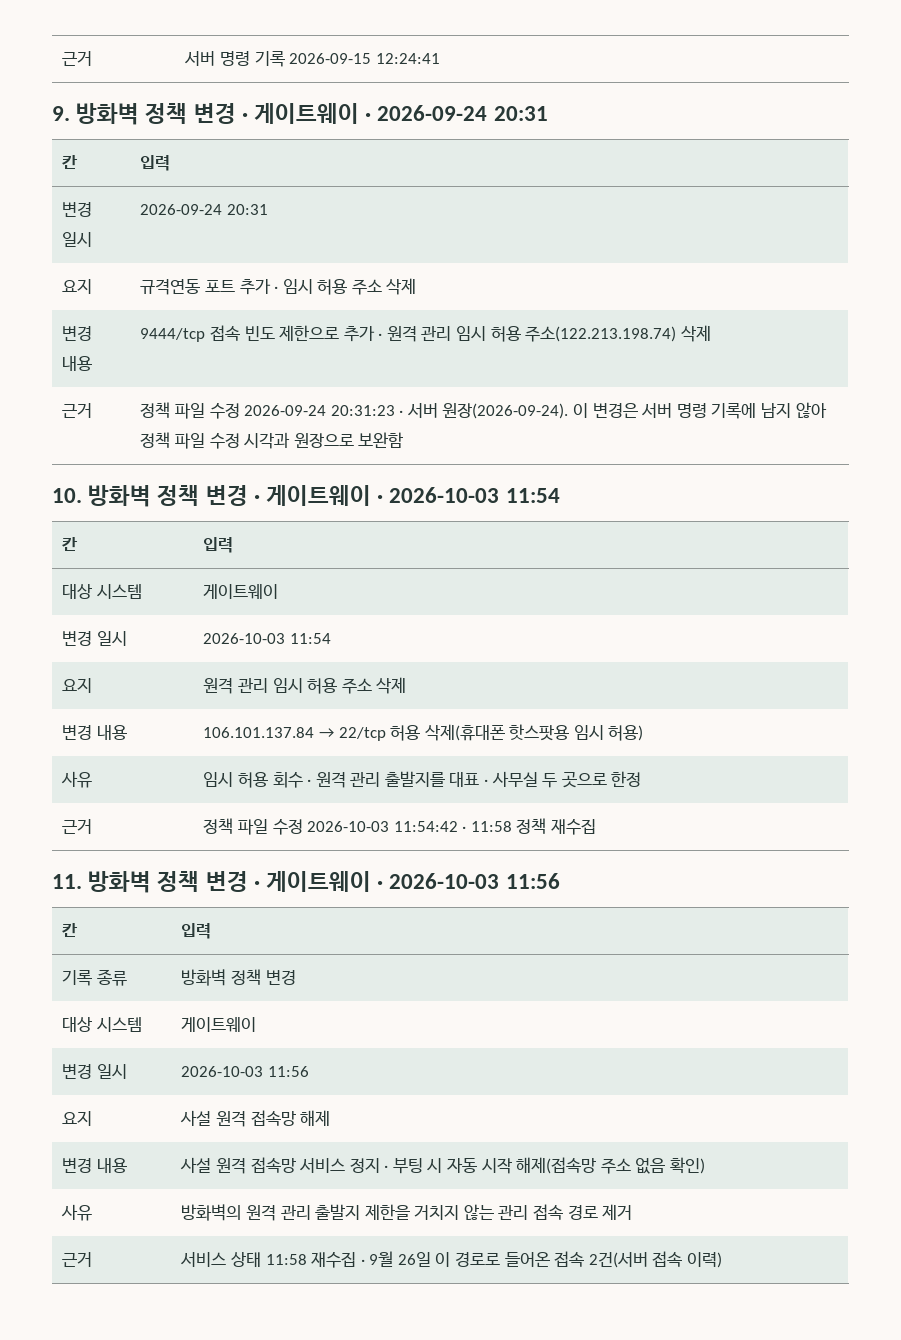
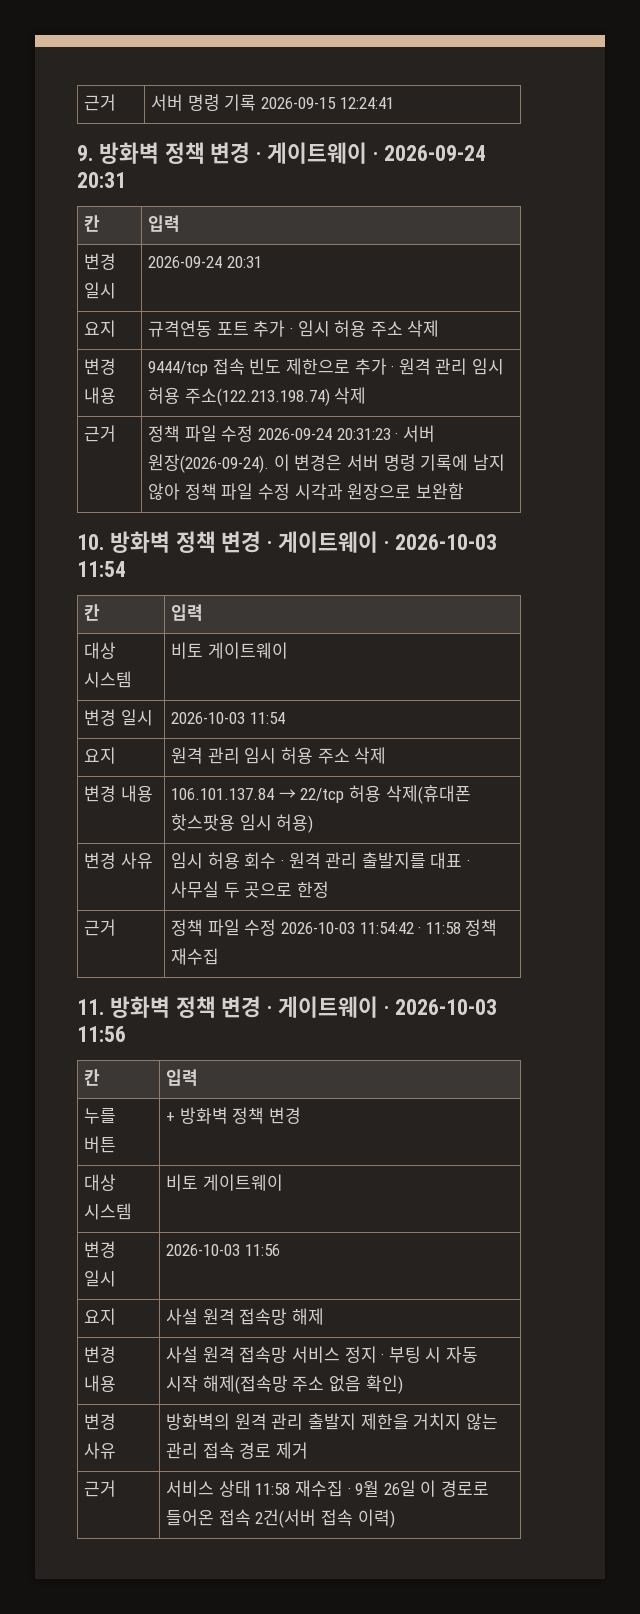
  10. 방화벽 정책 변경 · 게이트웨이 · 2026-10-03 11:54
  칸 | 입력
- 대상 시스템 | 게이트웨이
+ 대상 시스템 | 비토 게이트웨이
- 사유 | 임시 허용 회수 · 원격 관리 출발지를 대표 · 사무실 두 곳으로 한정
+ 변경 사유 | 임시 허용 회수 · 원격 관리 출발지를 대표 · 사무실 두 곳으로 한정
- 기록 종류 | 방화벽 정책 변경
- 대상 시스템 | 게이트웨이
+ 누를 버튼 | + 방화벽 정책 변경
+ 대상 시스템 | 비토 게이트웨이
- 사유 | 방화벽의 원격 관리 출발지 제한을 거치지 않는 관리 접속 경로 제거
+ 변경 사유 | 방화벽의 원격 관리 출발지 제한을 거치지 않는 관리 접속 경로 제거

